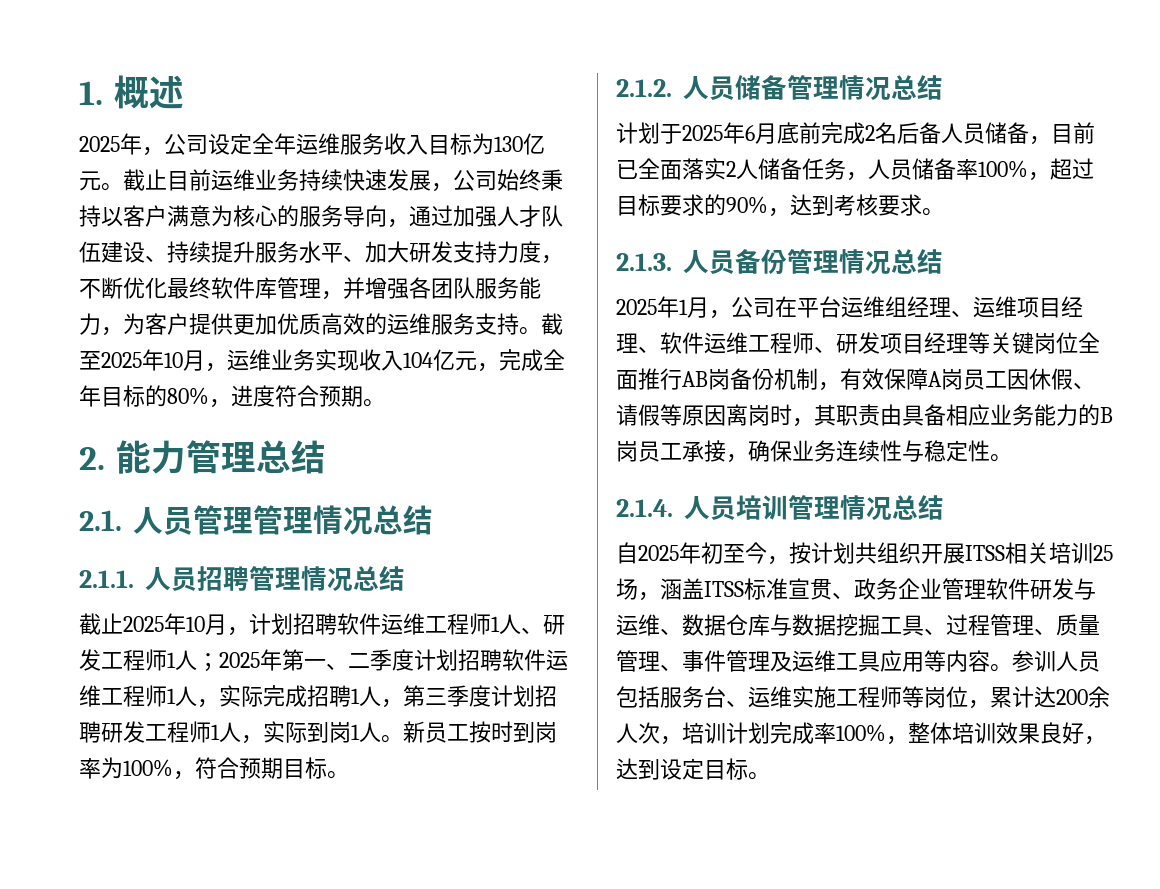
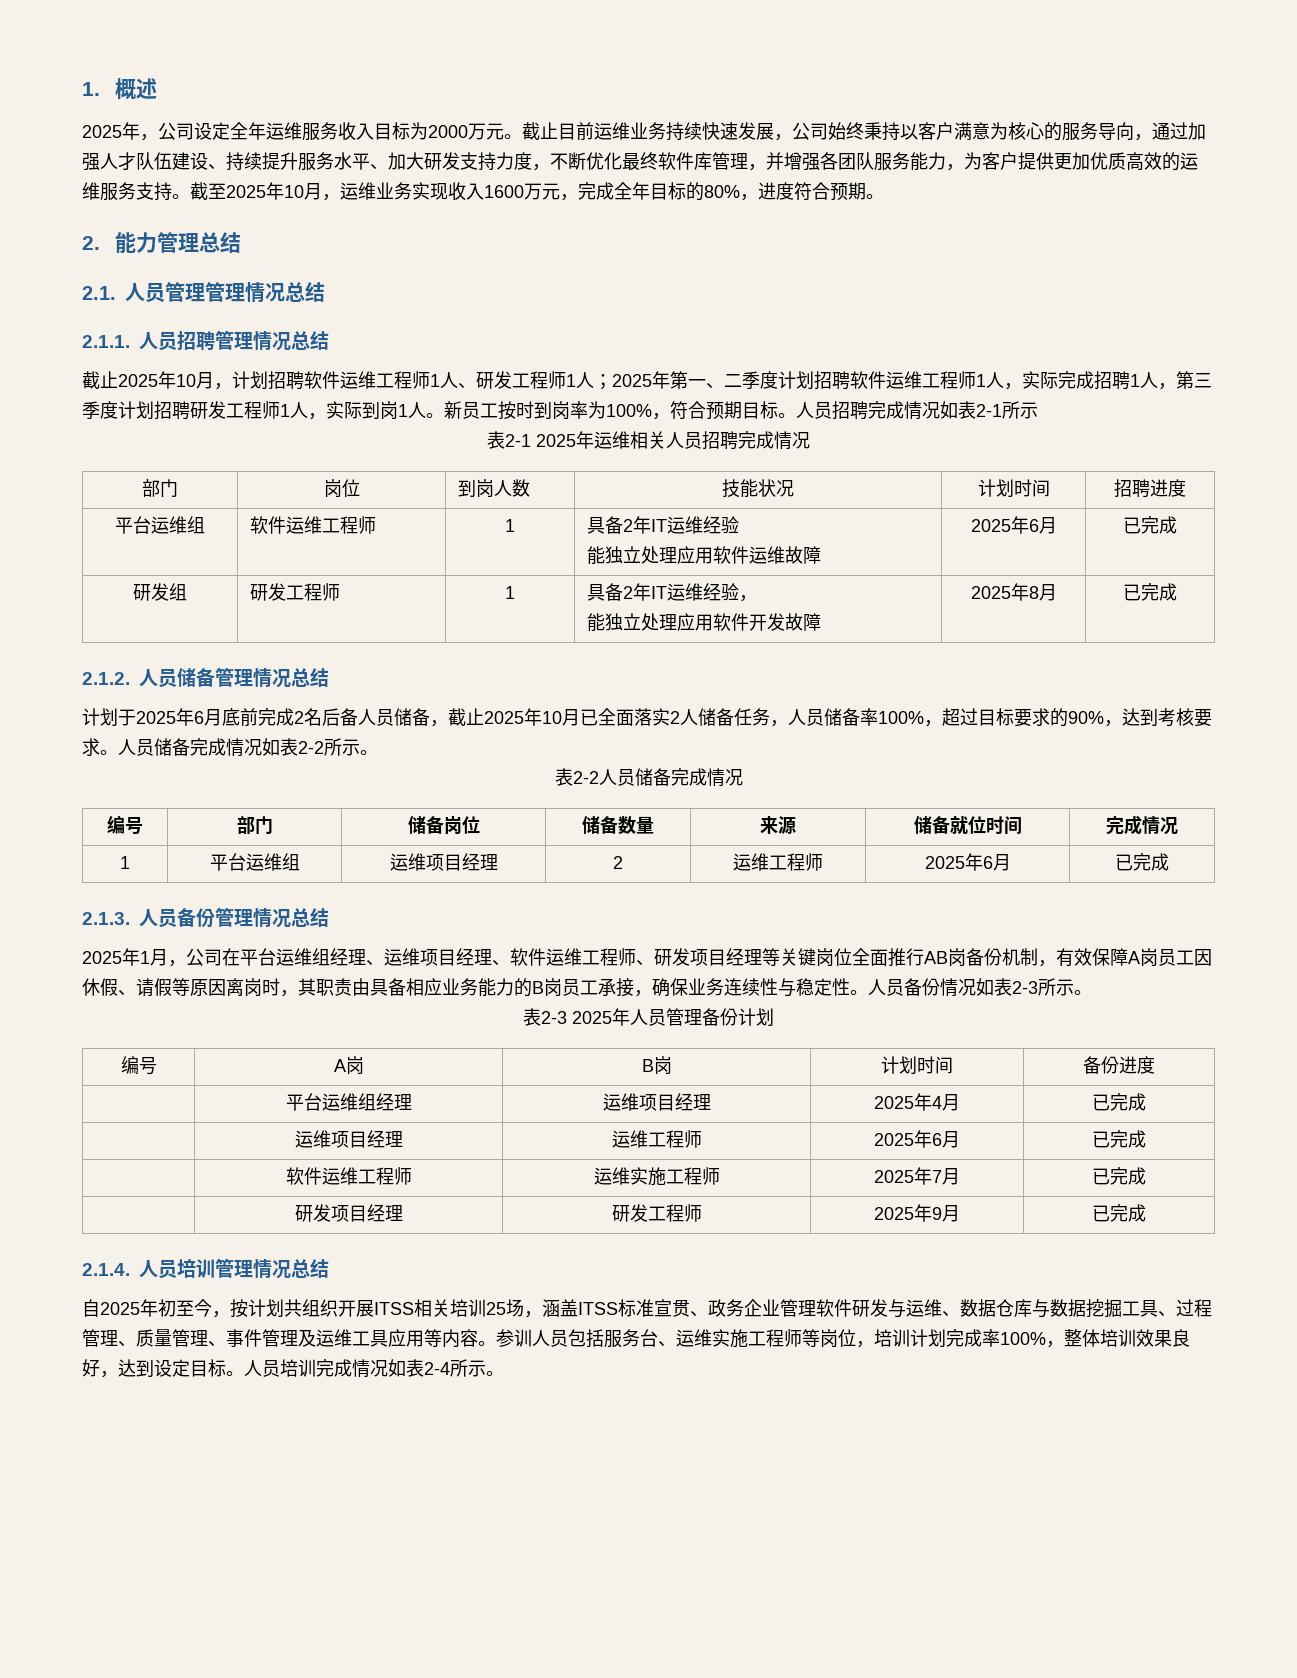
- 2025年，公司设定全年运维服务收入目标为130亿元。
+ 2025年，公司设定全年运维服务收入目标为2000万元。
- 截至2025年10月，运维业务实现收入104亿元，完成全年目标的80%，进度符合预期。
+ 截至2025年10月，运维业务实现收入1600万元，完成全年目标的80%，进度符合预期。
+ 人员招聘完成情况如表2-1所示
+ 表2-1 2025年运维相关人员招聘完成情况
+ 部门 | 岗位 | 到岗人数 | 技能状况 | 计划时间 | 招聘进度
+ 平台运维组 | 软件运维工程师 | 1 | 具备2年IT运维经验
+ 能独立处理应用软件运维故障 | 2025年6月 | 已完成
+ 研发组 | 研发工程师 | 1 | 具备2年IT运维经验，
+ 能独立处理应用软件开发故障 | 2025年8月 | 已完成
- 计划于2025年6月底前完成2名后备人员储备，目前已全面落实2人储备任务，人员储备率100%，超过目标要求的90%，达到考核要求。
+ 计划于2025年6月底前完成2名后备人员储备，截止2025年10月已全面落实2人储备任务，人员储备率100%，超过目标要求的90%，达到考核要求。人员储备完成情况如表2-2所示。
+ 表2-2人员储备完成情况
+ 编号 | 部门 | 储备岗位 | 储备数量 | 来源 | 储备就位时间 | 完成情况
+ 1 | 平台运维组 | 运维项目经理 | 2 | 运维工程师 | 2025年6月 | 已完成
+ 人员备份情况如表2-3所示。
+ 表2-3 2025年人员管理备份计划
+ 编号 | A岗 | B岗 | 计划时间 | 备份进度
+ | 平台运维组经理 | 运维项目经理 | 2025年4月 | 已完成
+ | 运维项目经理 | 运维工程师 | 2025年6月 | 已完成
+ | 软件运维工程师 | 运维实施工程师 | 2025年7月 | 已完成
+ | 研发项目经理 | 研发工程师 | 2025年9月 | 已完成
- 参训人员包括服务台、运维实施工程师等岗位，累计达200余人次，培训计划完成率100%，整体培训效果良好，达到设定目标。
+ 参训人员包括服务台、运维实施工程师等岗位，培训计划完成率100%，整体培训效果良好，达到设定目标。
+ 人员培训完成情况如表2-4所示。

